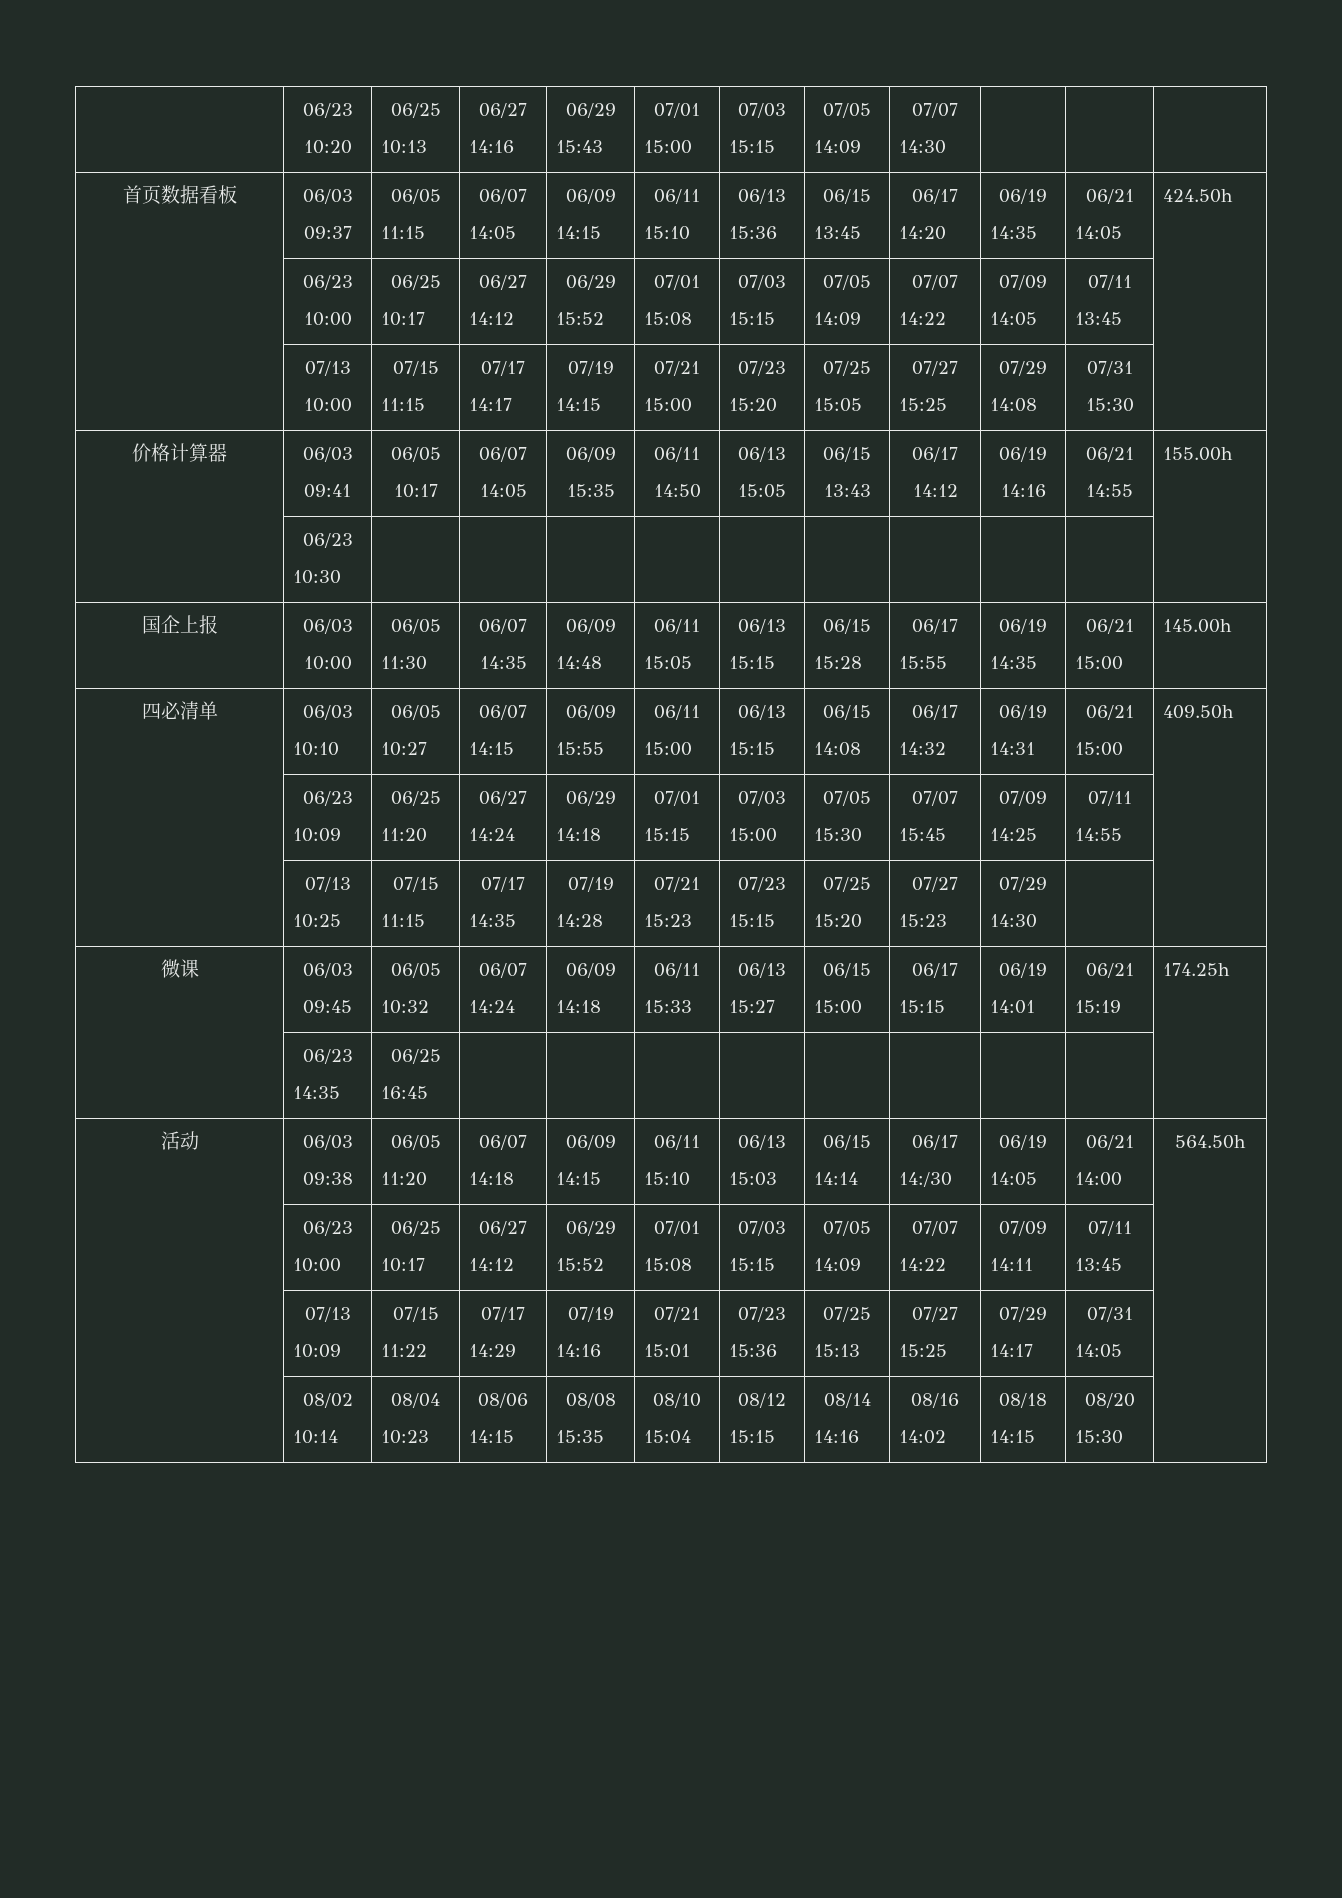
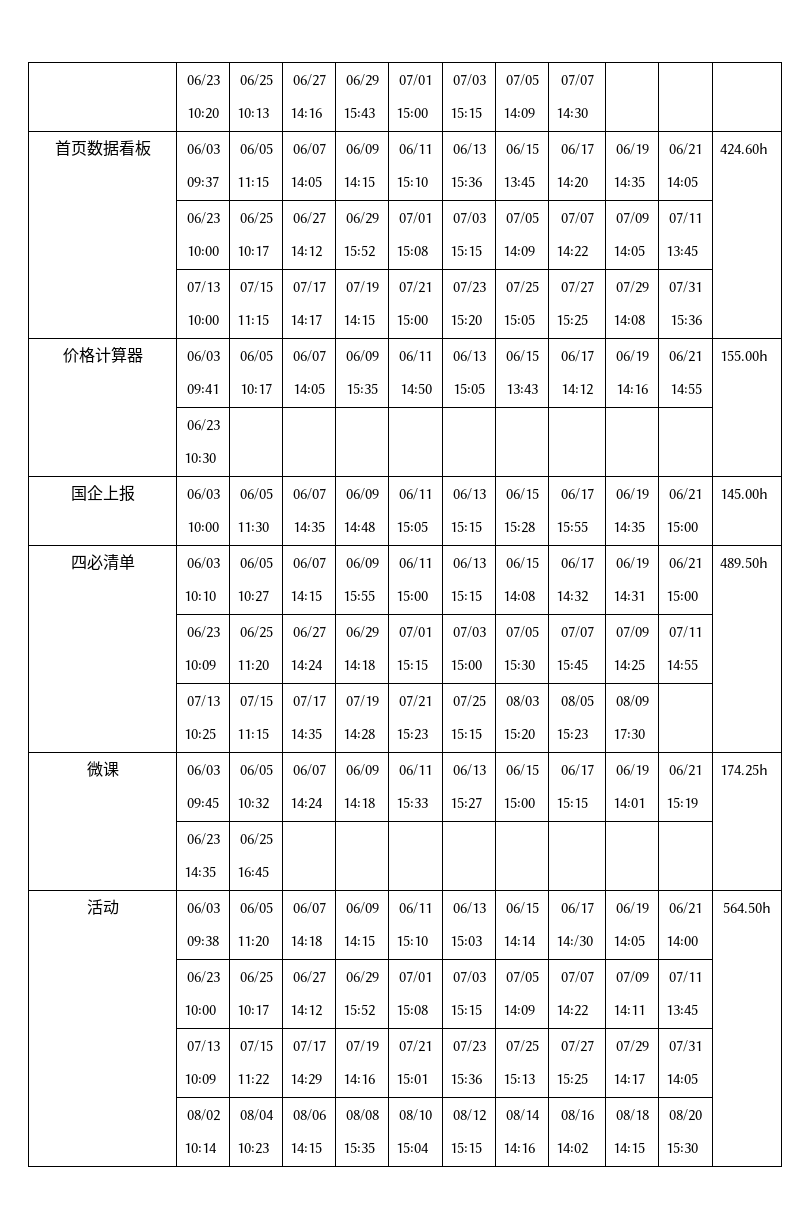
  首页数据看板 | 06/03
  09:37 | 06/05
  11:15 | 06/07
  14:05 | 06/09
  14:15 | 06/11
  15:10 | 06/13
  15:36 | 06/15
  13:45 | 06/17
  14:20 | 06/19
  14:35 | 06/21
- 14:05 | 424.50h
+ 14:05 | 424.60h
  | 06/23
  10:00 | 06/25
  10:17 | 06/27
  14:12 | 06/29
  15:52 | 07/01
  15:08 | 07/03
  15:15 | 07/05
  14:09 | 07/07
  14:22 | 07/09
  14:05 | 07/11
  13:45 |
  | 07/13
  10:00 | 07/15
  11:15 | 07/17
  14:17 | 07/19
  14:15 | 07/21
  15:00 | 07/23
  15:20 | 07/25
  15:05 | 07/27
  15:25 | 07/29
  14:08 | 07/31
- 15:30 |
+ 15:36 |
  四必清单 | 06/03
  10:10 | 06/05
  10:27 | 06/07
  14:15 | 06/09
  15:55 | 06/11
  15:00 | 06/13
  15:15 | 06/15
  14:08 | 06/17
  14:32 | 06/19
  14:31 | 06/21
- 15:00 | 409.50h
+ 15:00 | 489.50h
  | 06/23
  10:09 | 06/25
  11:20 | 06/27
  14:24 | 06/29
  14:18 | 07/01
  15:15 | 07/03
  15:00 | 07/05
  15:30 | 07/07
  15:45 | 07/09
  14:25 | 07/11
  14:55 |
  | 07/13
  10:25 | 07/15
  11:15 | 07/17
  14:35 | 07/19
  14:28 | 07/21
- 15:23 | 07/23
- 15:15 | 07/25
- 15:20 | 07/27
- 15:23 | 07/29
- 14:30 | |
+ 15:23 | 07/25
+ 15:15 | 08/03
+ 15:20 | 08/05
+ 15:23 | 08/09
+ 17:30 | |

